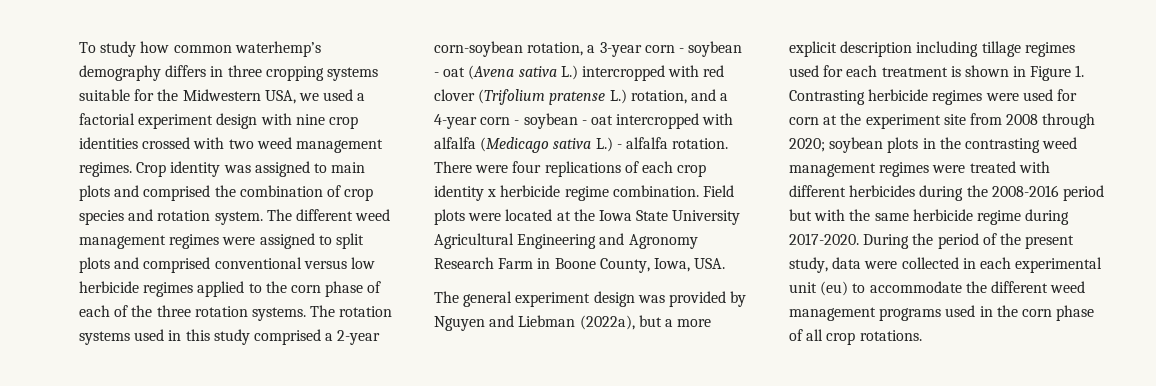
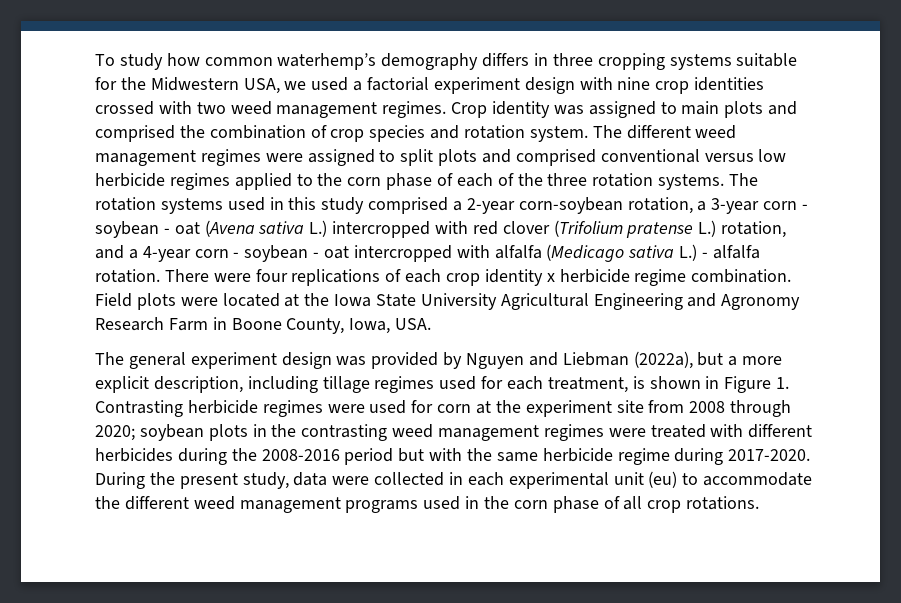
- The general experiment design was provided by Nguyen and Liebman (2022a), but a more explicit description including tillage regimes used for each treatment is shown in Figure 1. Contrasting herbicide regimes were used for corn at the experiment site from 2008 through 2020;
+ The general experiment design was provided by Nguyen and Liebman (2022a), but a more explicit description, including tillage regimes used for each treatment, is shown in Figure 1. Contrasting herbicide regimes were used for corn at the experiment site from 2008 through 2020;
- During the period of the present study, data were collected in each experimental unit (eu) to accommodate the different weed management programs used in the corn phase of all crop rotations.
+ During the present study, data were collected in each experimental unit (eu) to accommodate the different weed management programs used in the corn phase of all crop rotations.

